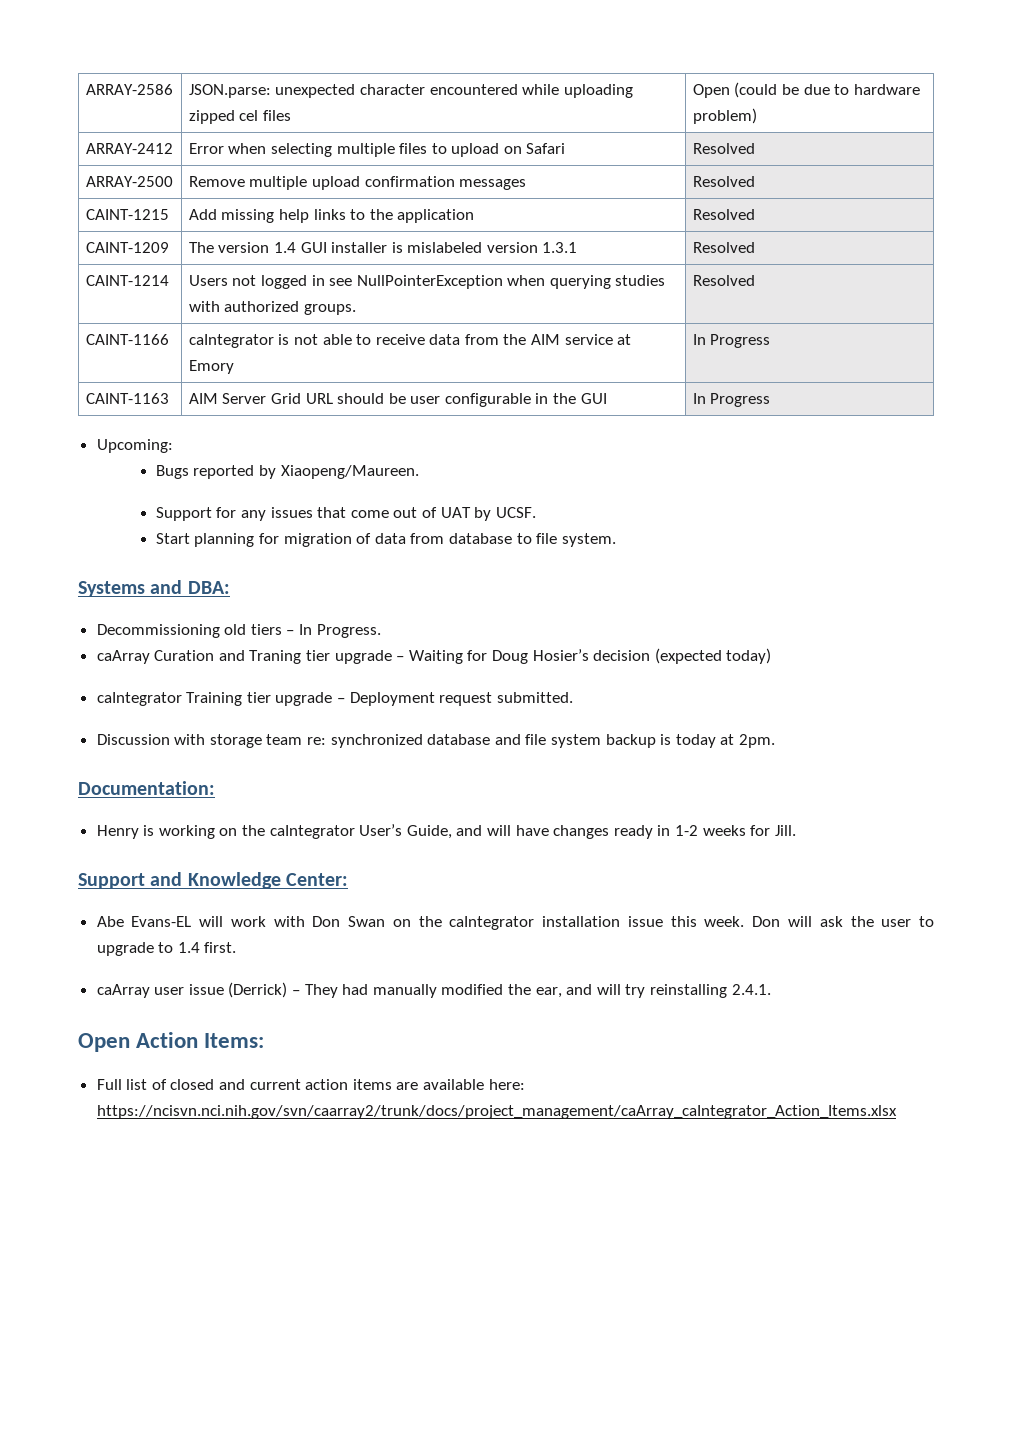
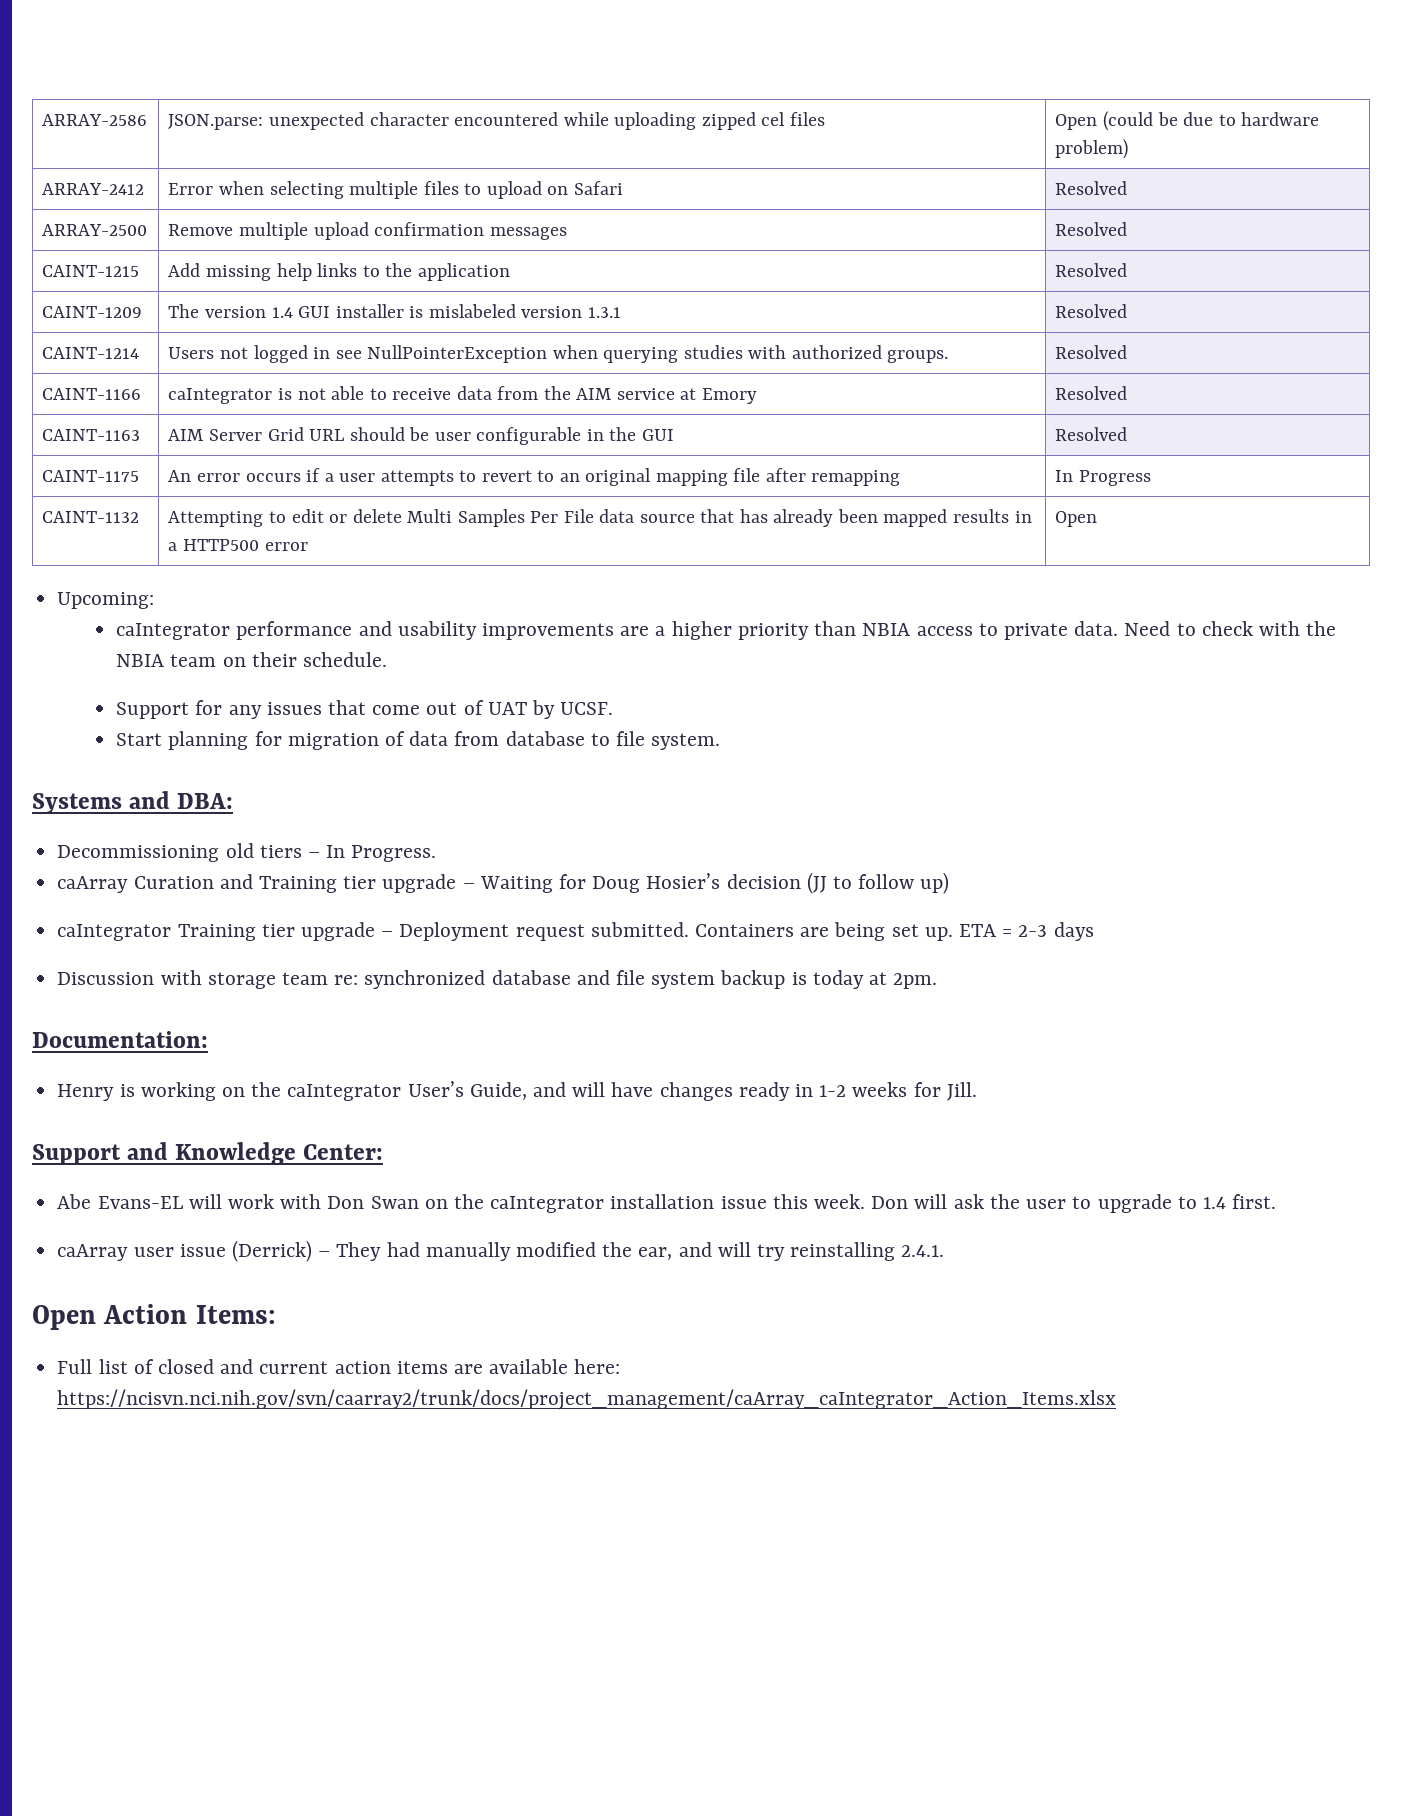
- CAINT-1166 | caIntegrator is not able to receive data from the AIM service at Emory | In Progress
+ CAINT-1166 | caIntegrator is not able to receive data from the AIM service at Emory | Resolved
- CAINT-1163 | AIM Server Grid URL should be user configurable in the GUI | In Progress
+ CAINT-1163 | AIM Server Grid URL should be user configurable in the GUI | Resolved
+ CAINT-1175 | An error occurs if a user attempts to revert to an original mapping file after remapping | In Progress
+ CAINT-1132 | Attempting to edit or delete Multi Samples Per File data source that has already been mapped results in a HTTP500 error | Open
  Upcoming:
- Bugs reported by Xiaopeng/Maureen.
+ caIntegrator performance and usability improvements are a higher priority than NBIA access to private data. Need to check with the NBIA team on their schedule.
- caArray Curation and Traning tier upgrade – Waiting for Doug Hosier’s decision (expected today)
+ caArray Curation and Training tier upgrade – Waiting for Doug Hosier’s decision (JJ to follow up)
+ Containers are being set up. ETA = 2-3 days

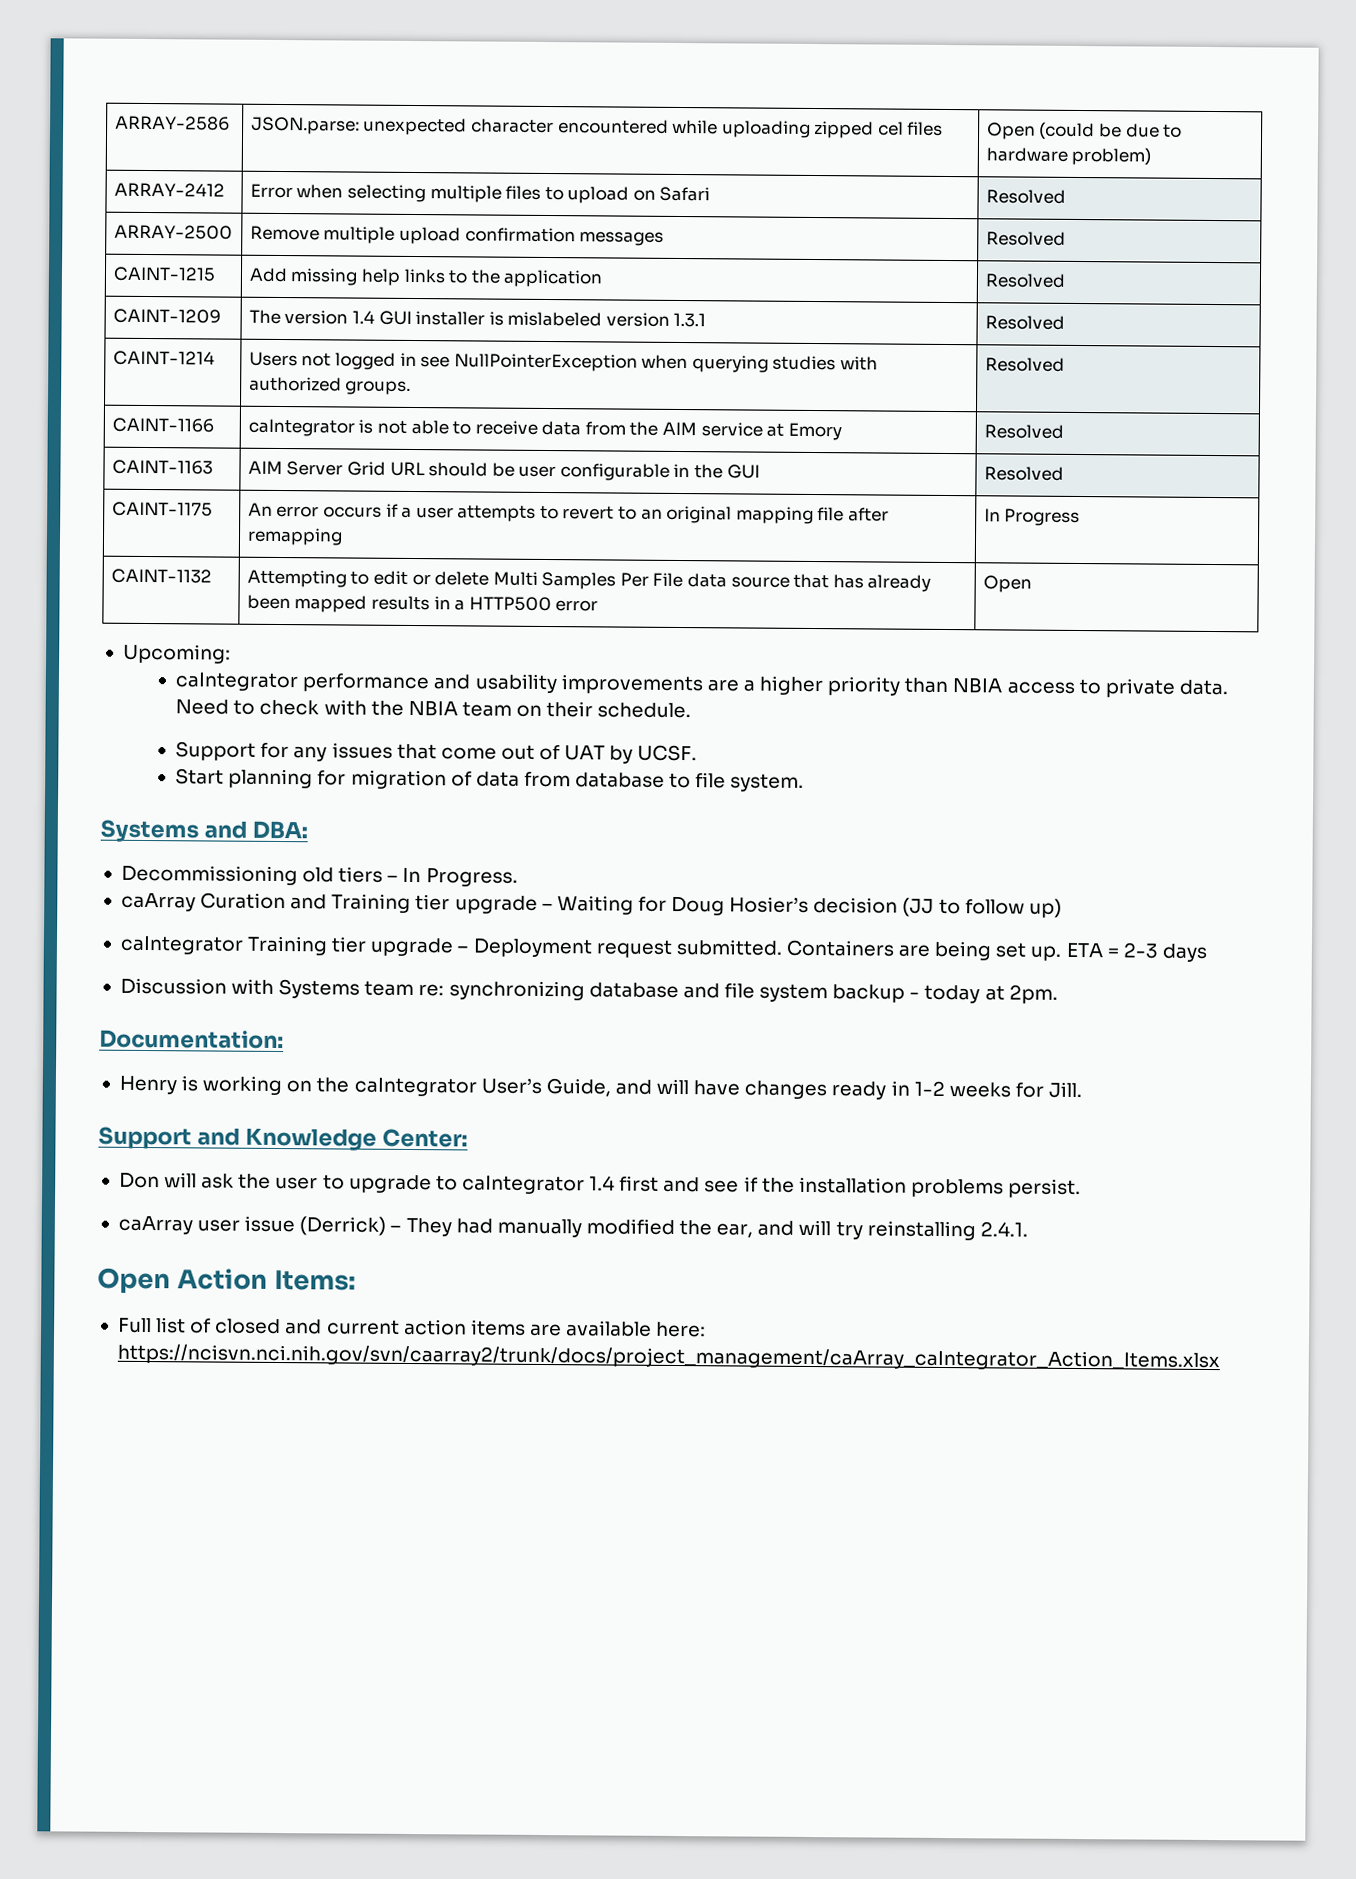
- Discussion with storage team re: synchronized database and file system backup is today at 2pm.
+ Discussion with Systems team re: synchronizing database and file system backup - today at 2pm.
- Abe Evans-EL will work with Don Swan on the caIntegrator installation issue this week. Don will ask the user to upgrade to 1.4 first.
+ Don will ask the user to upgrade to caIntegrator 1.4 first and see if the installation problems persist.

